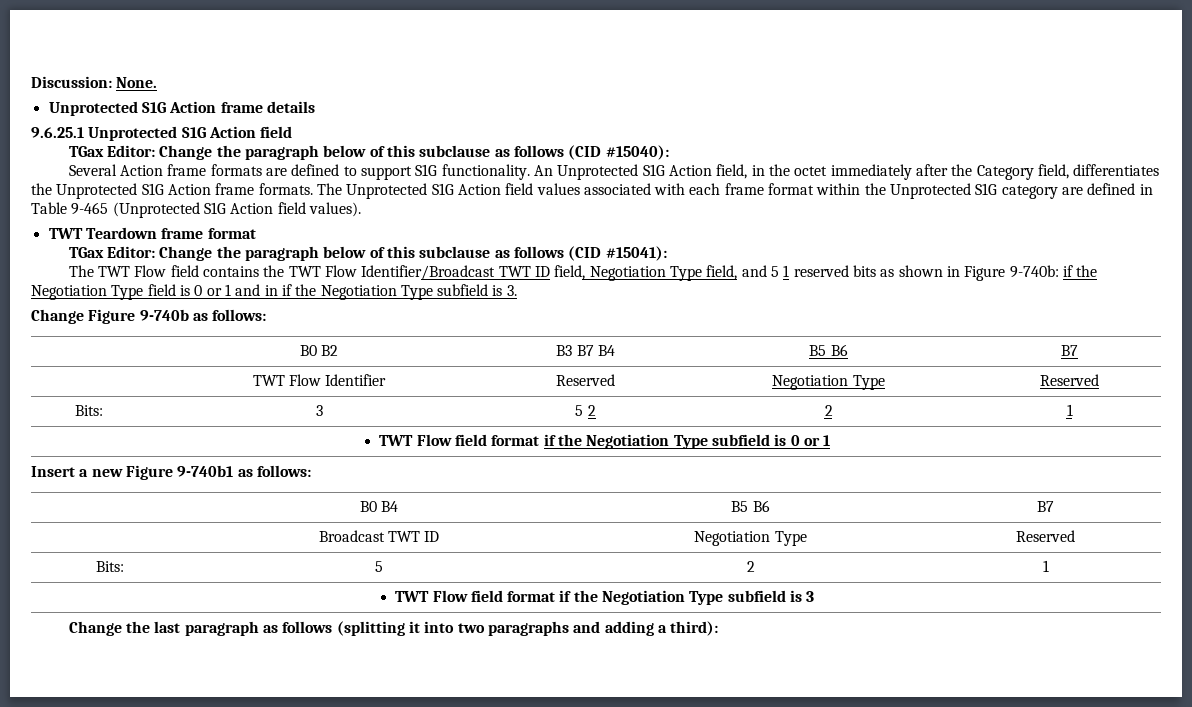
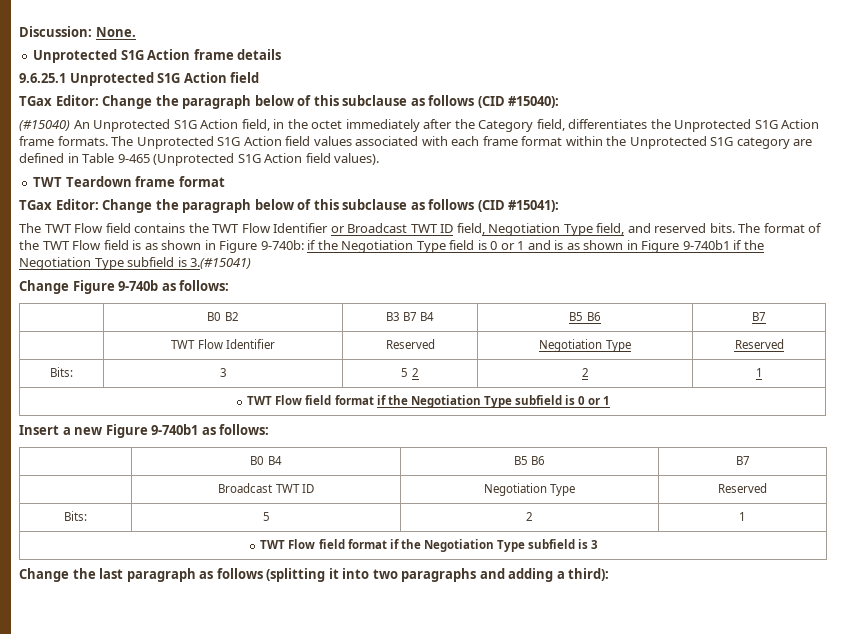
- Several Action frame formats are defined to support S1G functionality. An Unprotected S1G Action field, in the octet immediately after the Category field, differentiates the Unprotected S1G Action frame formats.
+ (#15040) An Unprotected S1G Action field, in the octet immediately after the Category field, differentiates the Unprotected S1G Action frame formats.
- The TWT Flow field contains the TWT Flow Identifier/Broadcast TWT ID field, Negotiation Type field, and 5 1 reserved bits as shown in Figure 9-740b: if the Negotiation Type field is 0 or 1 and in if the Negotiation Type subfield is 3.
+ The TWT Flow field contains the TWT Flow Identifier or Broadcast TWT ID field, Negotiation Type field, and reserved bits. The format of the TWT Flow field is as shown in Figure 9-740b: if the Negotiation Type field is 0 or 1 and is as shown in Figure 9-740b1 if the Negotiation Type subfield is 3.(#15041)

